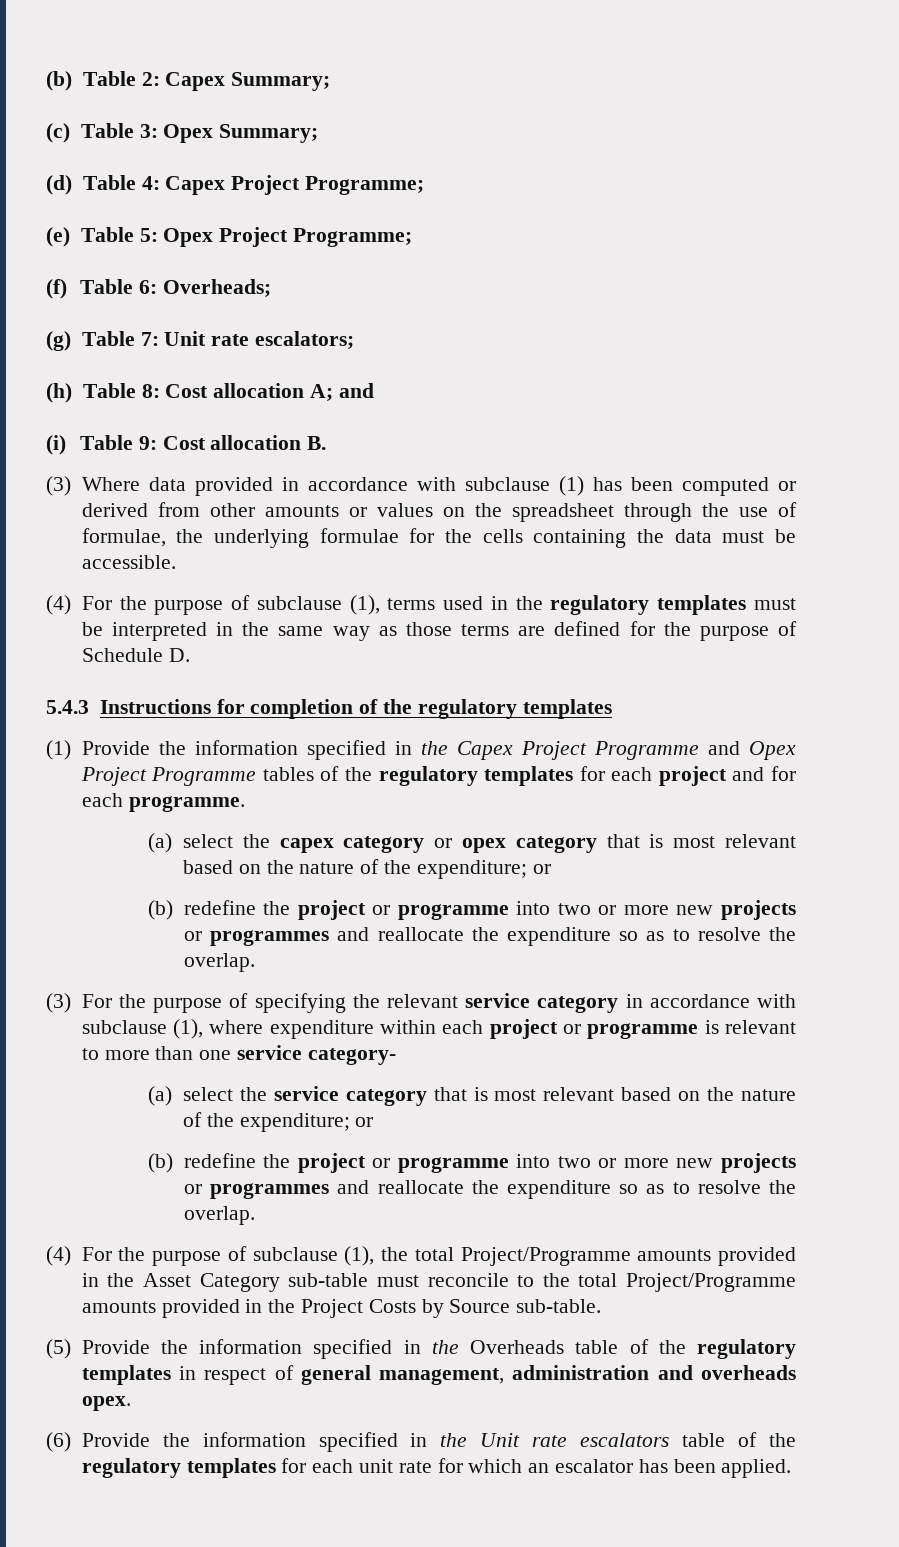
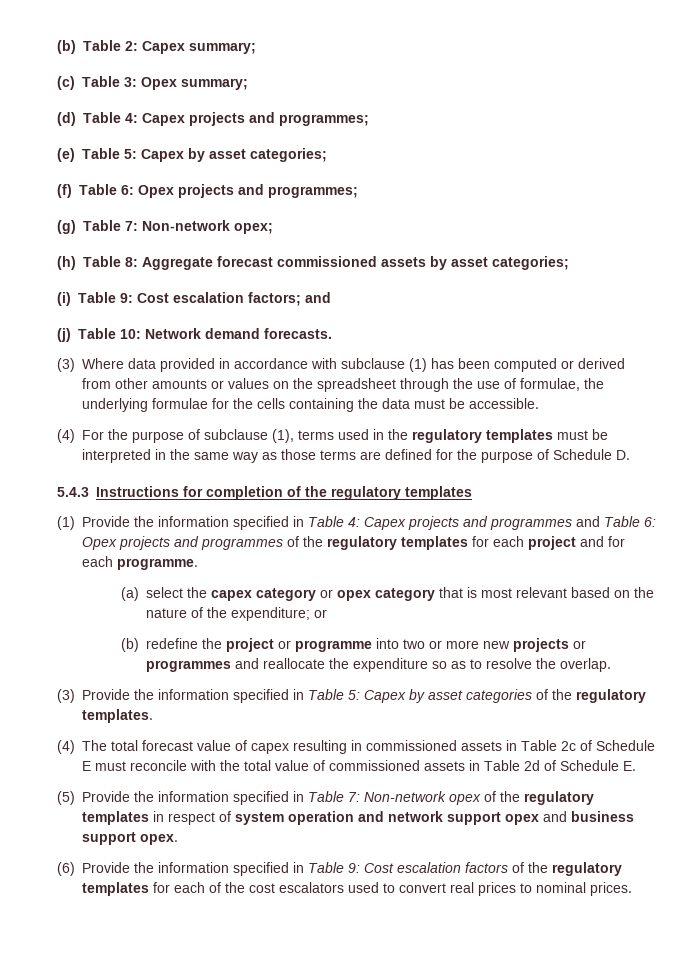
- (b) Table 2: Capex Summary;
+ (b) Table 2: Capex summary;
- (c) Table 3: Opex Summary;
+ (c) Table 3: Opex summary;
- (d) Table 4: Capex Project Programme;
+ (d) Table 4: Capex projects and programmes;
- (e) Table 5: Opex Project Programme;
+ (e) Table 5: Capex by asset categories;
- (f) Table 6: Overheads;
+ (f) Table 6: Opex projects and programmes;
- (g) Table 7: Unit rate escalators;
+ (g) Table 7: Non-network opex;
- (h) Table 8: Cost allocation A; and
- (i) Table 9: Cost allocation B.
+ (h) Table 8: Aggregate forecast commissioned assets by asset categories;
+ (i) Table 9: Cost escalation factors; and
+ (j) Table 10: Network demand forecasts.
- (1) Provide the information specified in the Capex Project Programme and Opex Project Programme tables of the regulatory templates for each project and for each programme.
+ (1) Provide the information specified in Table 4: Capex projects and programmes and Table 6: Opex projects and programmes of the regulatory templates for each project and for each programme.
- (3) For the purpose of specifying the relevant service category in accordance with subclause (1), where expenditure within each project or programme is relevant to more than one service category-
- (a) select the service category that is most relevant based on the nature of the expenditure; or
- (b) redefine the project or programme into two or more new projects or programmes and reallocate the expenditure so as to resolve the overlap.
- (4) For the purpose of subclause (1), the total Project/Programme amounts provided in the Asset Category sub-table must reconcile to the total Project/Programme amounts provided in the Project Costs by Source sub-table.
+ (3) Provide the information specified in Table 5: Capex by asset categories of the regulatory templates.
+ (4) The total forecast value of capex resulting in commissioned assets in Table 2c of Schedule E must reconcile with the total value of commissioned assets in Table 2d of Schedule E.
- (5) Provide the information specified in the Overheads table of the regulatory templates in respect of general management, administration and overheads opex.
+ (5) Provide the information specified in Table 7: Non-network opex of the regulatory templates in respect of system operation and network support opex and business support opex.
- (6) Provide the information specified in the Unit rate escalators table of the regulatory templates for each unit rate for which an escalator has been applied.
+ (6) Provide the information specified in Table 9: Cost escalation factors of the regulatory templates for each of the cost escalators used to convert real prices to nominal prices.

